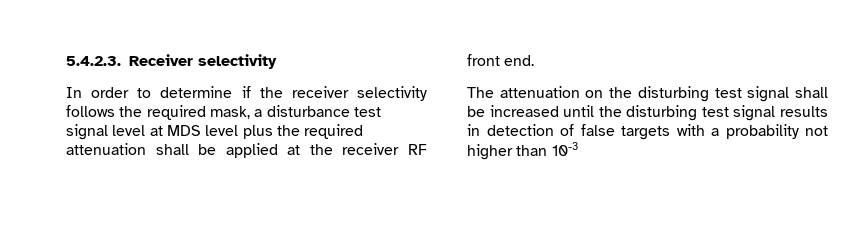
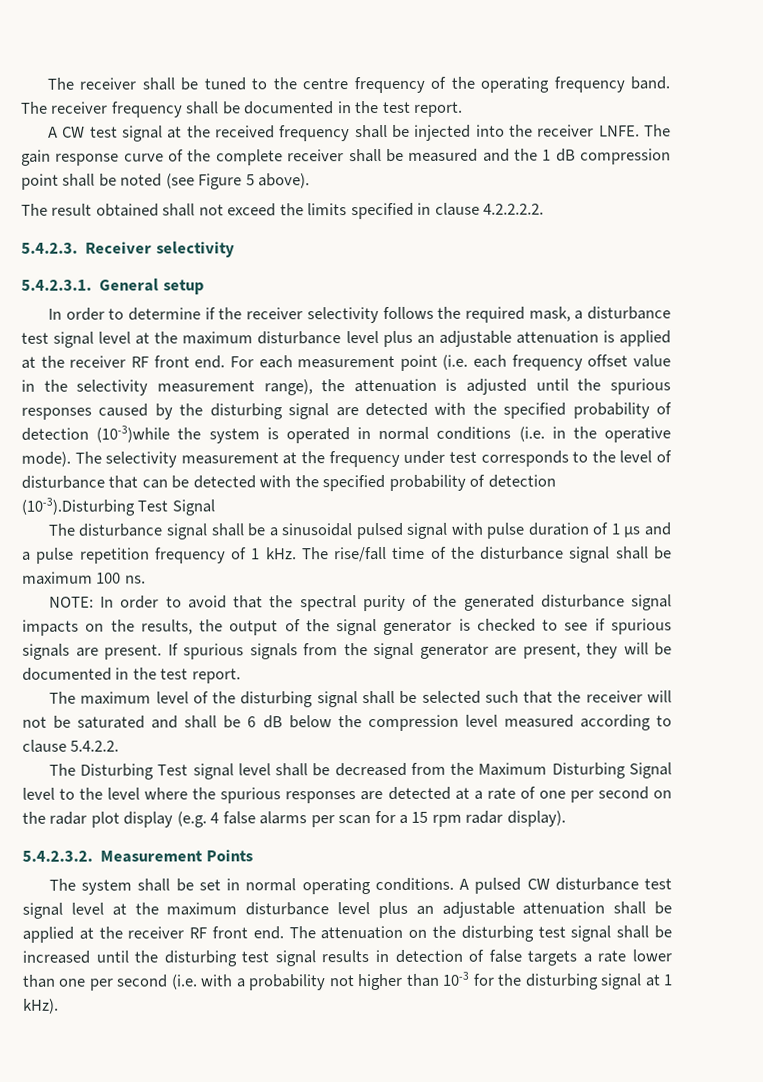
+ The receiver shall be tuned to the centre frequency of the operating frequency band. The receiver frequency shall be documented in the test report.
+ A CW test signal at the received frequency shall be injected into the receiver LNFE. The gain response curve of the complete receiver shall be measured and the 1 dB compression point shall be noted (see Figure 5 above).
+ The result obtained shall not exceed the limits specified in clause 4.2.2.2.2.
+ 5.4.2.3.1. General setup
- In order to determine if the receiver selectivity follows the required mask, a disturbance test signal level at MDS level plus the required attenuation shall be applied at the receiver RF front end.
- The attenuation on the disturbing test signal shall be increased until the disturbing test signal results in detection of false targets with a probability not higher than 10-3
+ In order to determine if the receiver selectivity follows the required mask, a disturbance test signal level at the maximum disturbance level plus an adjustable attenuation is applied at the receiver RF front end. For each measurement point (i.e. each frequency offset value in the selectivity measurement range), the attenuation is adjusted until the spurious responses caused by the disturbing signal are detected with the specified probability of detection (10-3)while the system is operated in normal conditions (i.e. in the operative mode). The selectivity measurement at the frequency under test corresponds to the level of disturbance that can be detected with the specified probability of detection (10-3).Disturbing Test Signal
+ The disturbance signal shall be a sinusoidal pulsed signal with pulse duration of 1 µs and a pulse repetition frequency of 1 kHz. The rise/fall time of the disturbance signal shall be maximum 100 ns.
+ NOTE: In order to avoid that the spectral purity of the generated disturbance signal impacts on the results, the output of the signal generator is checked to see if spurious signals are present. If spurious signals from the signal generator are present, they will be documented in the test report.
+ The maximum level of the disturbing signal shall be selected such that the receiver will not be saturated and shall be 6 dB below the compression level measured according to clause 5.4.2.2.
+ The Disturbing Test signal level shall be decreased from the Maximum Disturbing Signal level to the level where the spurious responses are detected at a rate of one per second on the radar plot display (e.g. 4 false alarms per scan for a 15 rpm radar display).
+ 5.4.2.3.2. Measurement Points
+ The system shall be set in normal operating conditions. A pulsed CW disturbance test signal level at the maximum disturbance level plus an adjustable attenuation shall be applied at the receiver RF front end. The attenuation on the disturbing test signal shall be increased until the disturbing test signal results in detection of false targets a rate lower than one per second (i.e. with a probability not higher than 10-3 for the disturbing signal at 1 kHz).

